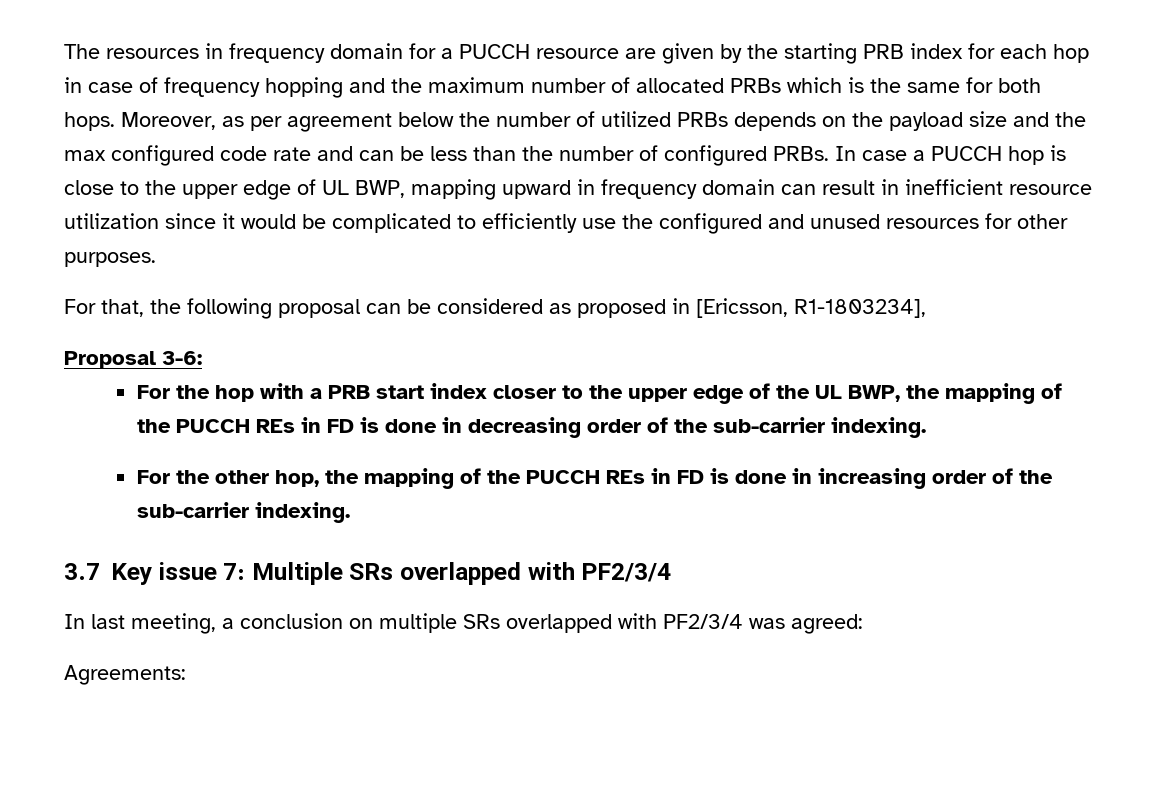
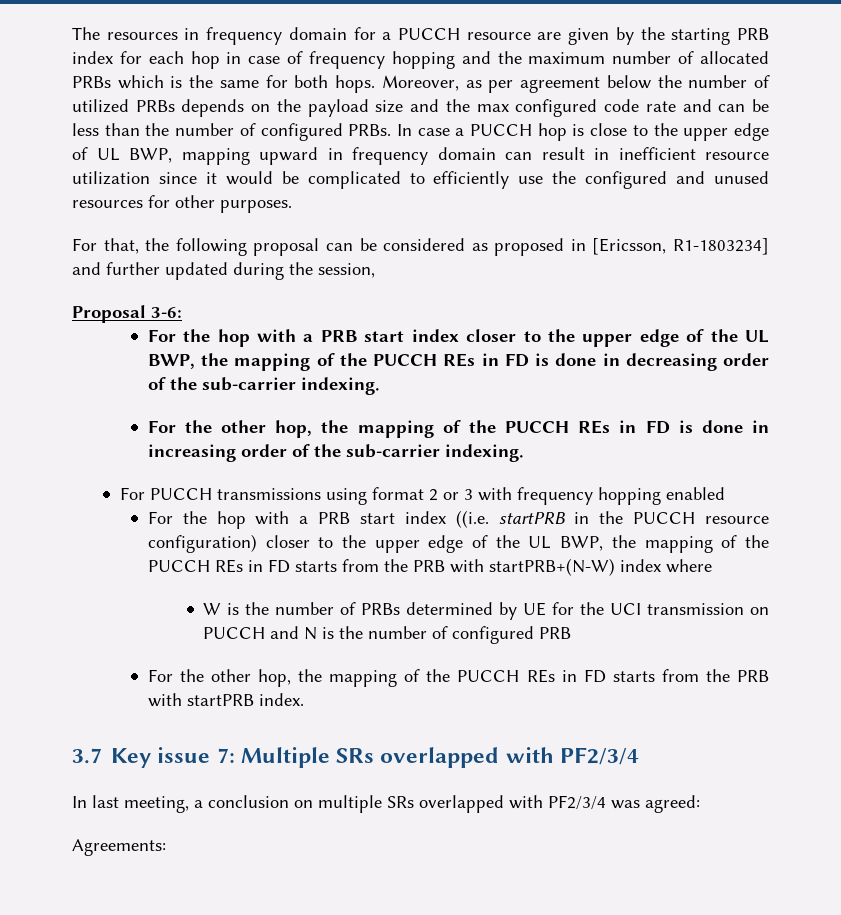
- For that, the following proposal can be considered as proposed in [Ericsson, R1-1803234],
+ For that, the following proposal can be considered as proposed in [Ericsson, R1-1803234] and further updated during the session,
+ For PUCCH transmissions using format 2 or 3 with frequency hopping enabled
+ For the hop with a PRB start index ((i.e. startPRB in the PUCCH resource configuration) closer to the upper edge of the UL BWP, the mapping of the PUCCH REs in FD starts from the PRB with startPRB+(N-W) index where
+ W is the number of PRBs determined by UE for the UCI transmission on PUCCH and N is the number of configured PRB
+ For the other hop, the mapping of the PUCCH REs in FD starts from the PRB with startPRB index.

